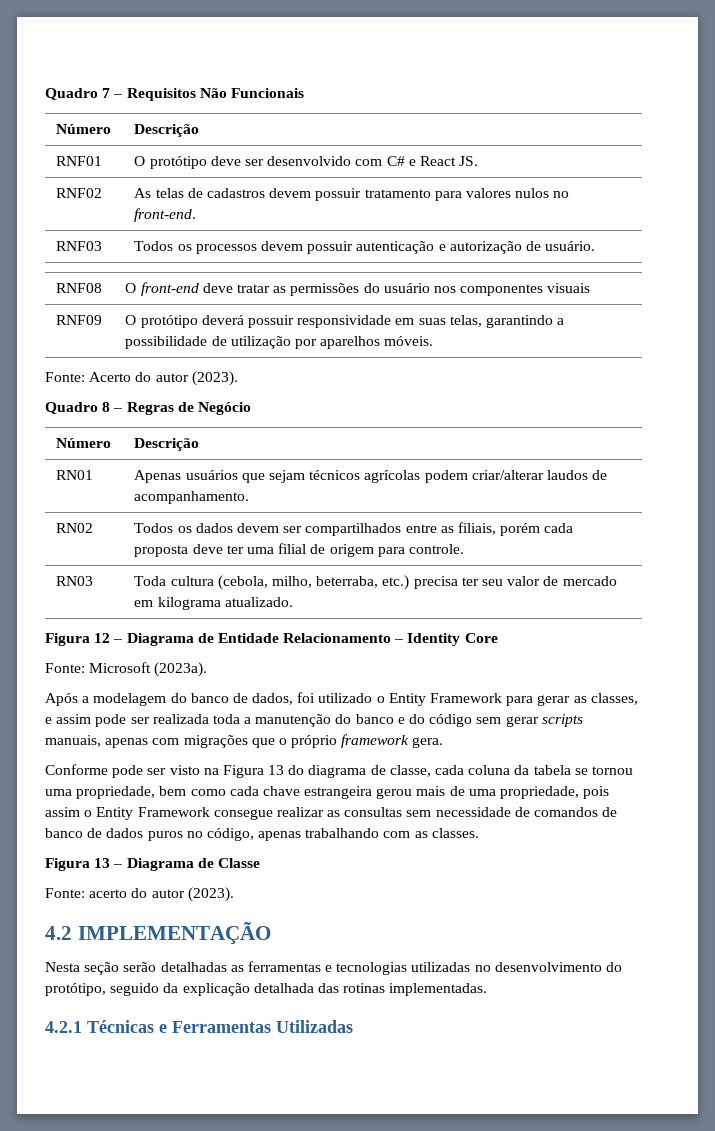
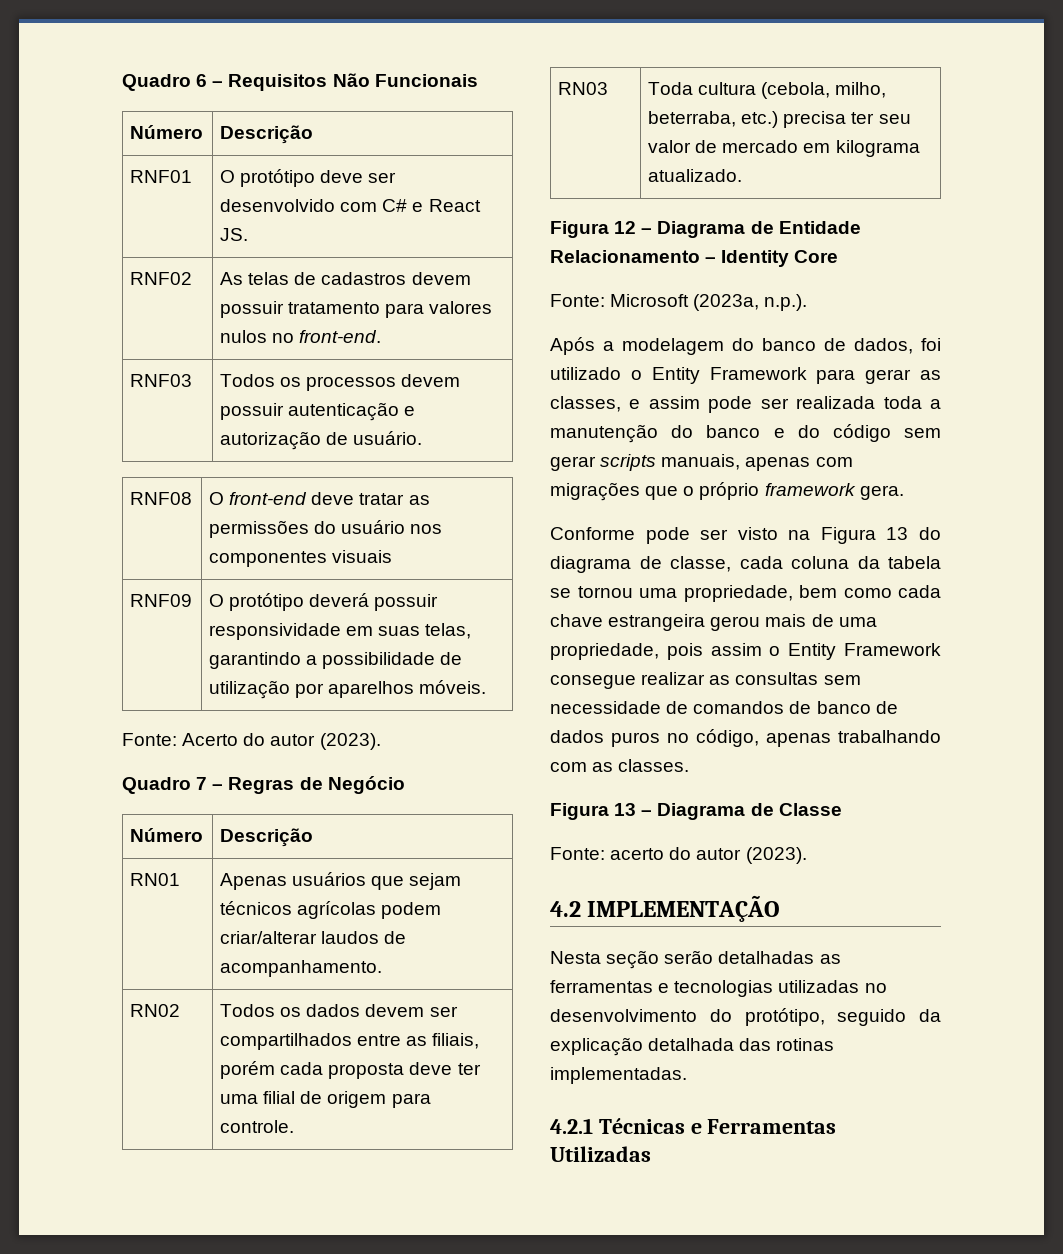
- Quadro 7 – Requisitos Não Funcionais
+ Quadro 6 – Requisitos Não Funcionais
- Quadro 8 – Regras de Negócio
+ Quadro 7 – Regras de Negócio
- Fonte: Microsoft (2023a).
+ Fonte: Microsoft (2023a, n.p.).

